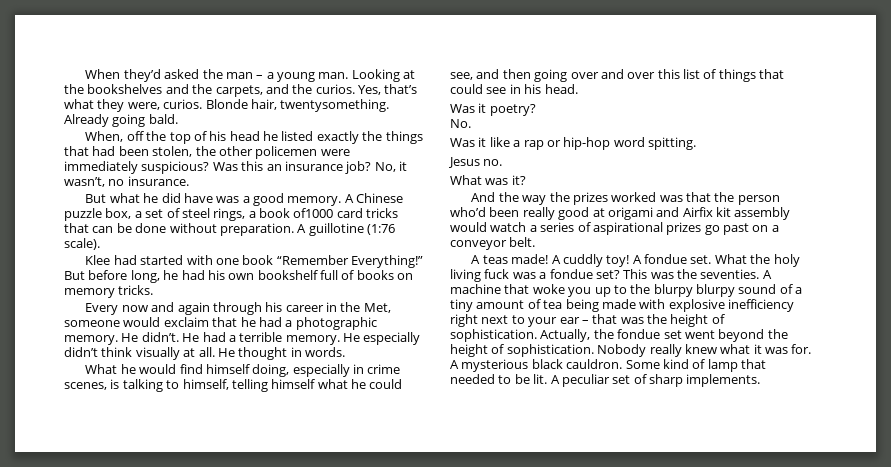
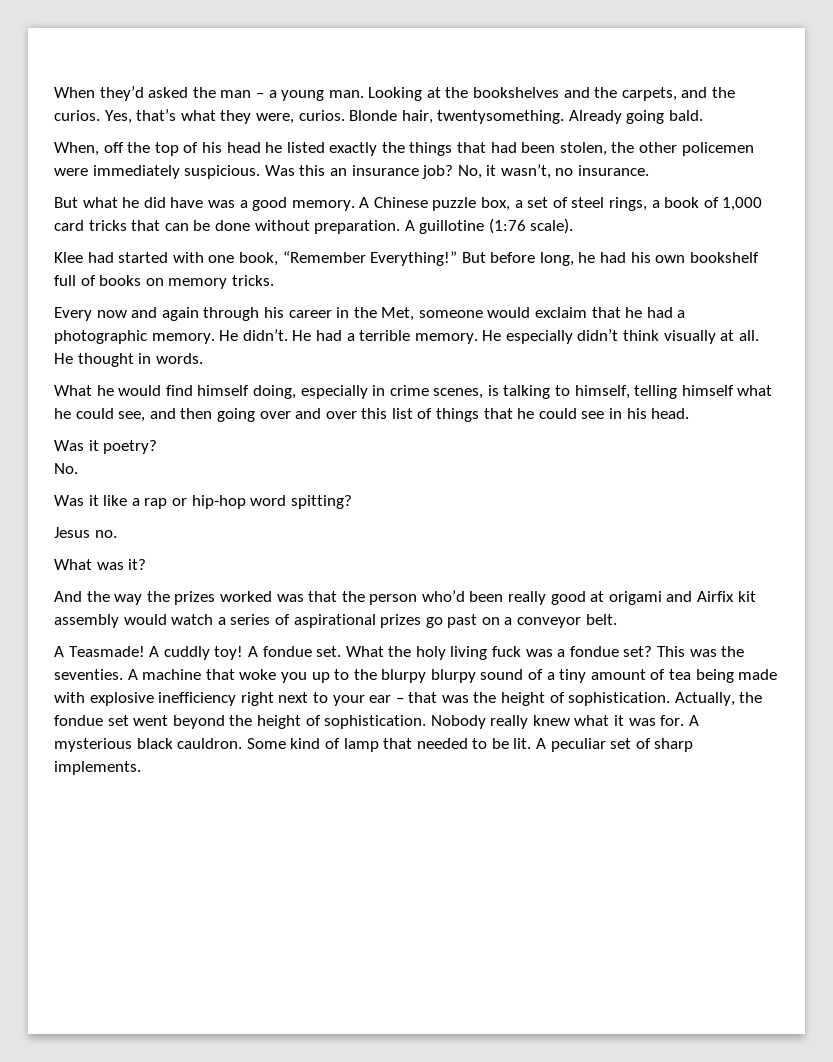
- When, off the top of his head he listed exactly the things that had been stolen, the other policemen were immediately suspicious?
+ When, off the top of his head he listed exactly the things that had been stolen, the other policemen were immediately suspicious.
- A Chinese puzzle box, a set of steel rings, a book of1000 card tricks that can be done without preparation.
+ A Chinese puzzle box, a set of steel rings, a book of 1,000 card tricks that can be done without preparation.
- Klee had started with one book “Remember Everything!”
+ Klee had started with one book, “Remember Everything!”
- What he would find himself doing, especially in crime scenes, is talking to himself, telling himself what he could see, and then going over and over this list of things that could see in his head.
+ What he would find himself doing, especially in crime scenes, is talking to himself, telling himself what he could see, and then going over and over this list of things that he could see in his head.
- Was it like a rap or hip-hop word spitting.
+ Was it like a rap or hip-hop word spitting?
- A teas made!
+ A Teasmade!

